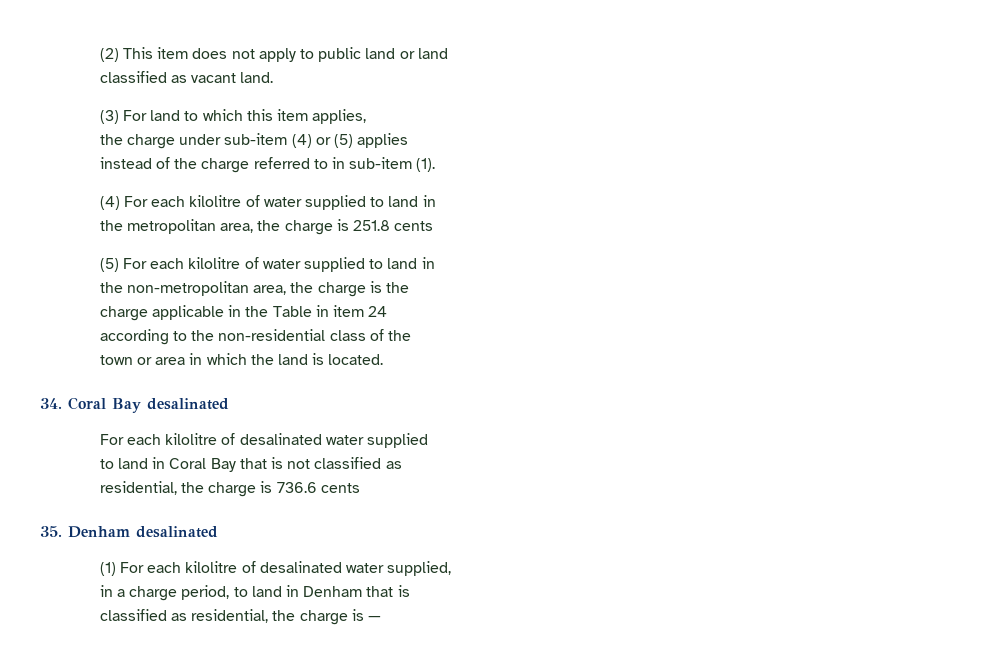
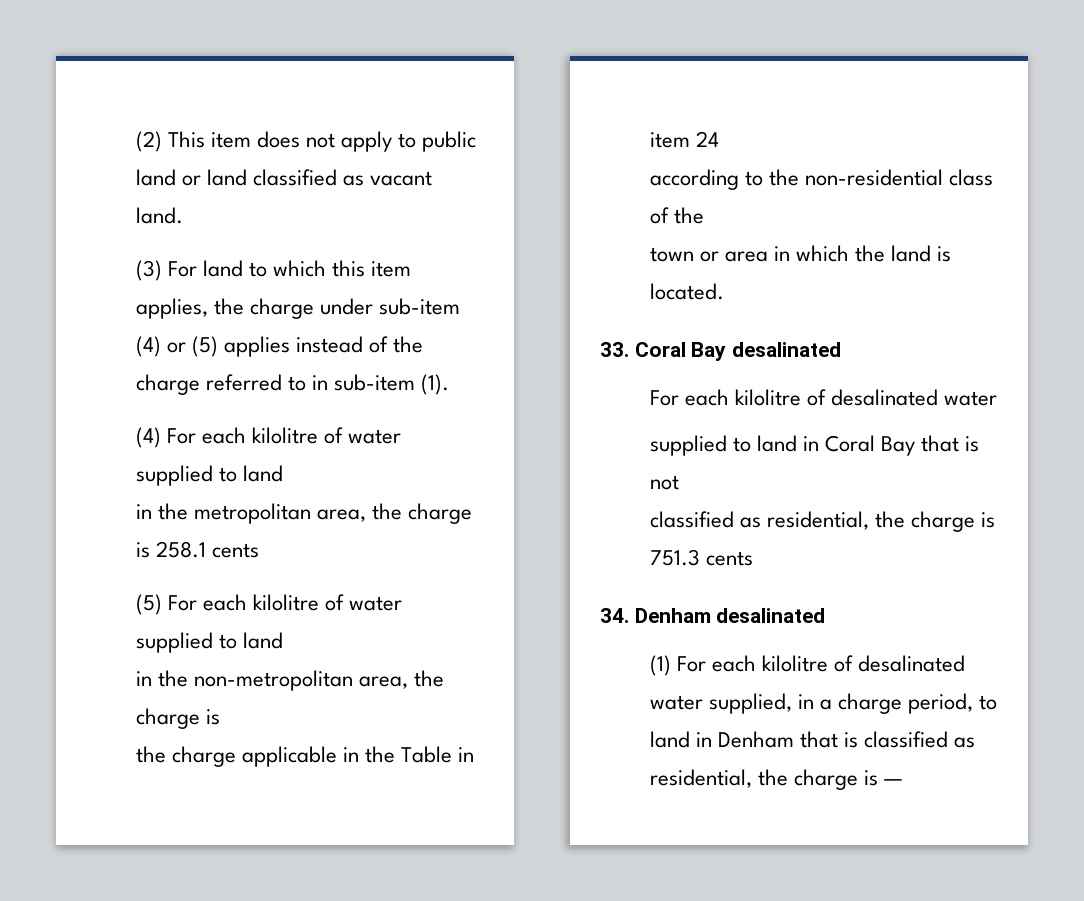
- (2) This item does not apply to public land or land
- classified as vacant land.
+ (2) This item does not apply to public land or land classified as vacant land.
- (3) For land to which this item applies,
- the charge under sub-item (4) or (5) applies
- instead of the charge referred to in sub-item (1).
+ (3) For land to which this item applies, the charge under sub-item (4) or (5) applies instead of the charge referred to in sub-item (1).
- (4) For each kilolitre of water supplied to land in
- the metropolitan area, the charge is 251.8 cents
+ (4) For each kilolitre of water supplied to land
+ in the metropolitan area, the charge is 258.1 cents
- (5) For each kilolitre of water supplied to land in
- the non-metropolitan area, the charge is the
- charge applicable in the Table in item 24
+ (5) For each kilolitre of water supplied to land
+ in the non-metropolitan area, the charge is
+ the charge applicable in the Table in item 24
- 34. Coral Bay desalinated
- For each kilolitre of desalinated water supplied
- to land in Coral Bay that is not classified as
- residential, the charge is 736.6 cents
- 35. Denham desalinated
+ 33. Coral Bay desalinated
+ For each kilolitre of desalinated water
+ supplied to land in Coral Bay that is not
+ classified as residential, the charge is 751.3 cents
+ 34. Denham desalinated
- (1) For each kilolitre of desalinated water supplied,
- in a charge period, to land in Denham that is
- classified as residential, the charge is —
+ (1) For each kilolitre of desalinated water supplied, in a charge period, to land in Denham that is classified as residential, the charge is —

